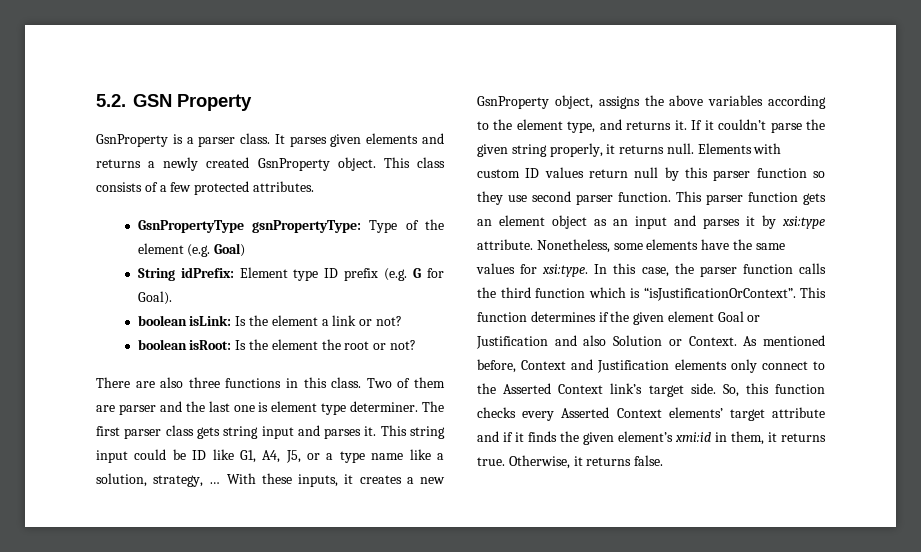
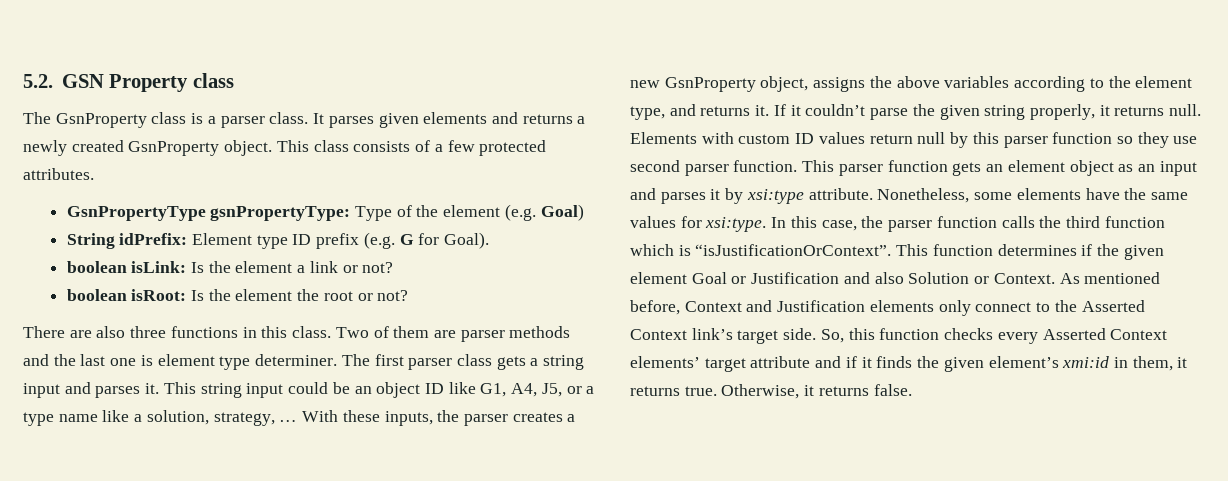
- 5.2. GSN Property
- GsnProperty is a parser class.
+ 5.2. GSN Property class
+ The GsnProperty class is a parser class.
- Two of them are parser and the last one is element type determiner.
+ Two of them are parser methods and the last one is element type determiner.
- The first parser class gets string input and parses it.
+ The first parser class gets a string input and parses it.
- This string input could be ID like G1, A4, J5, or a type name like a solution, strategy, …
+ This string input could be an object ID like G1, A4, J5, or a type name like a solution, strategy, …
- With these inputs, it creates a new GsnProperty object, assigns the above variables according to the element type, and returns it.
+ With these inputs, the parser creates a new GsnProperty object, assigns the above variables according to the element type, and returns it.

